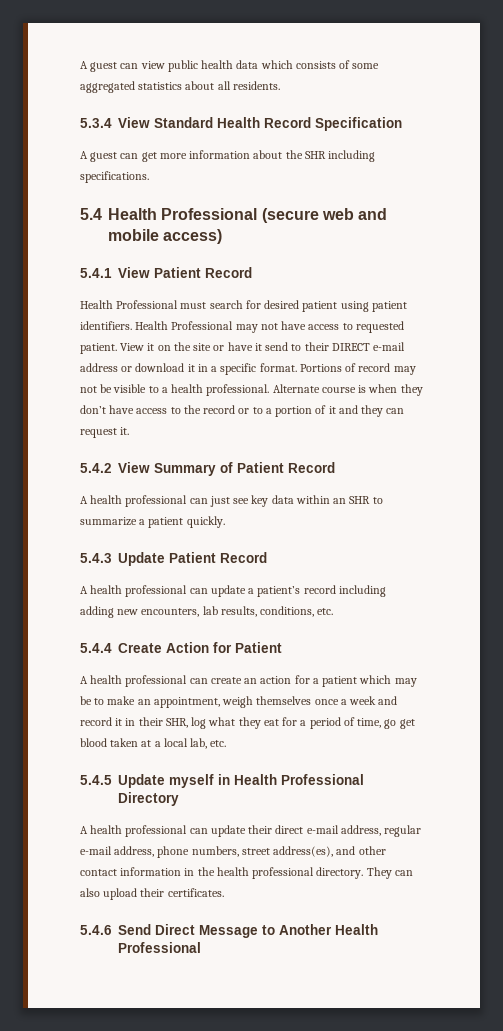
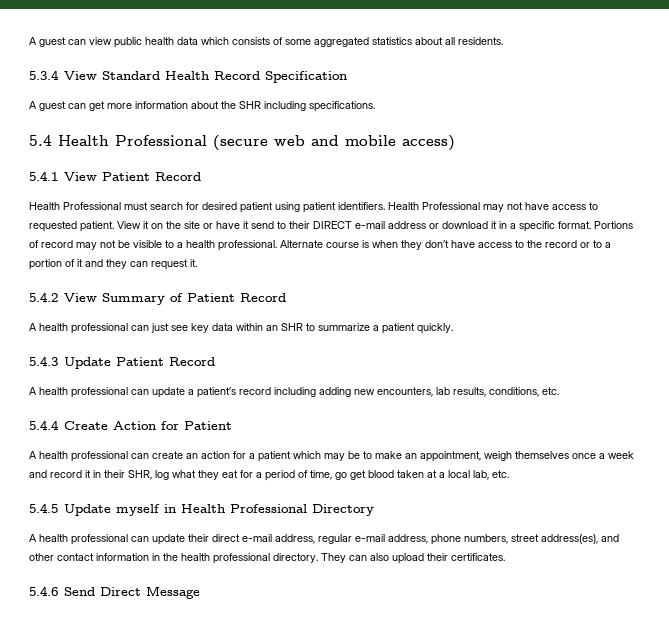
- 5.4.6 Send Direct Message to Another Health Professional
+ 5.4.6 Send Direct Message

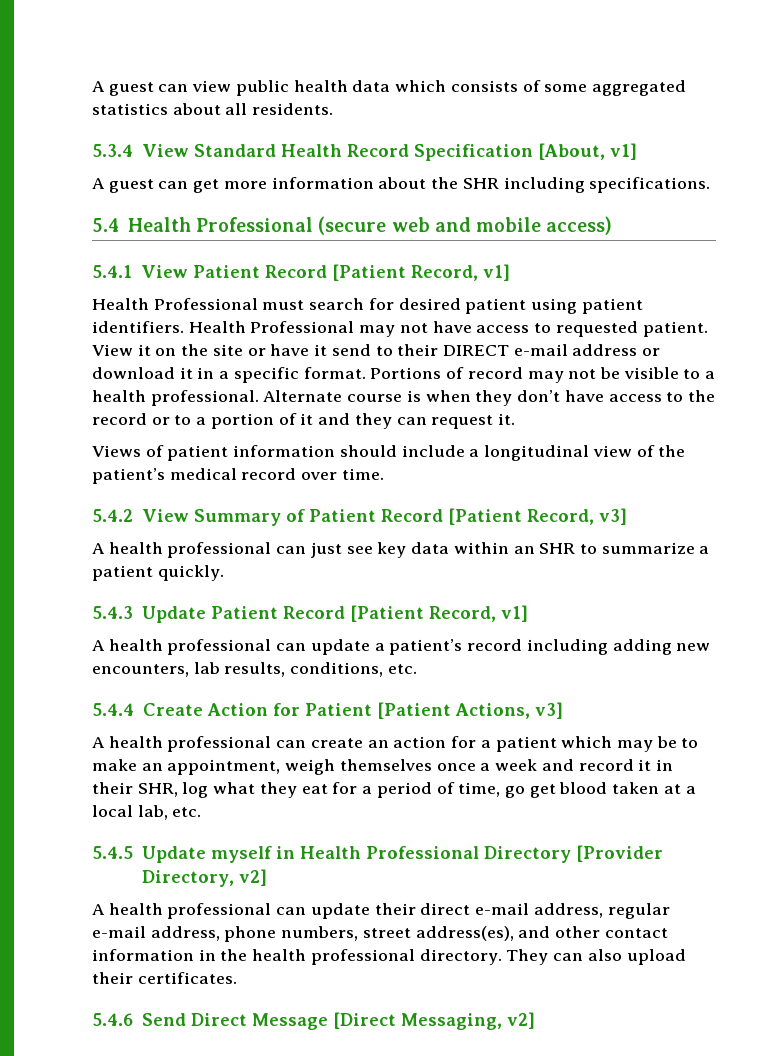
- 5.3.4 View Standard Health Record Specification
+ 5.3.4 View Standard Health Record Specification [About, v1]
- 5.4.1 View Patient Record
+ 5.4.1 View Patient Record [Patient Record, v1]
+ Views of patient information should include a longitudinal view of the patient’s medical record over time.
- 5.4.2 View Summary of Patient Record
+ 5.4.2 View Summary of Patient Record [Patient Record, v3]
- 5.4.3 Update Patient Record
+ 5.4.3 Update Patient Record [Patient Record, v1]
- 5.4.4 Create Action for Patient
+ 5.4.4 Create Action for Patient [Patient Actions, v3]
- 5.4.5 Update myself in Health Professional Directory
+ 5.4.5 Update myself in Health Professional Directory [Provider Directory, v2]
- 5.4.6 Send Direct Message
+ 5.4.6 Send Direct Message [Direct Messaging, v2]

